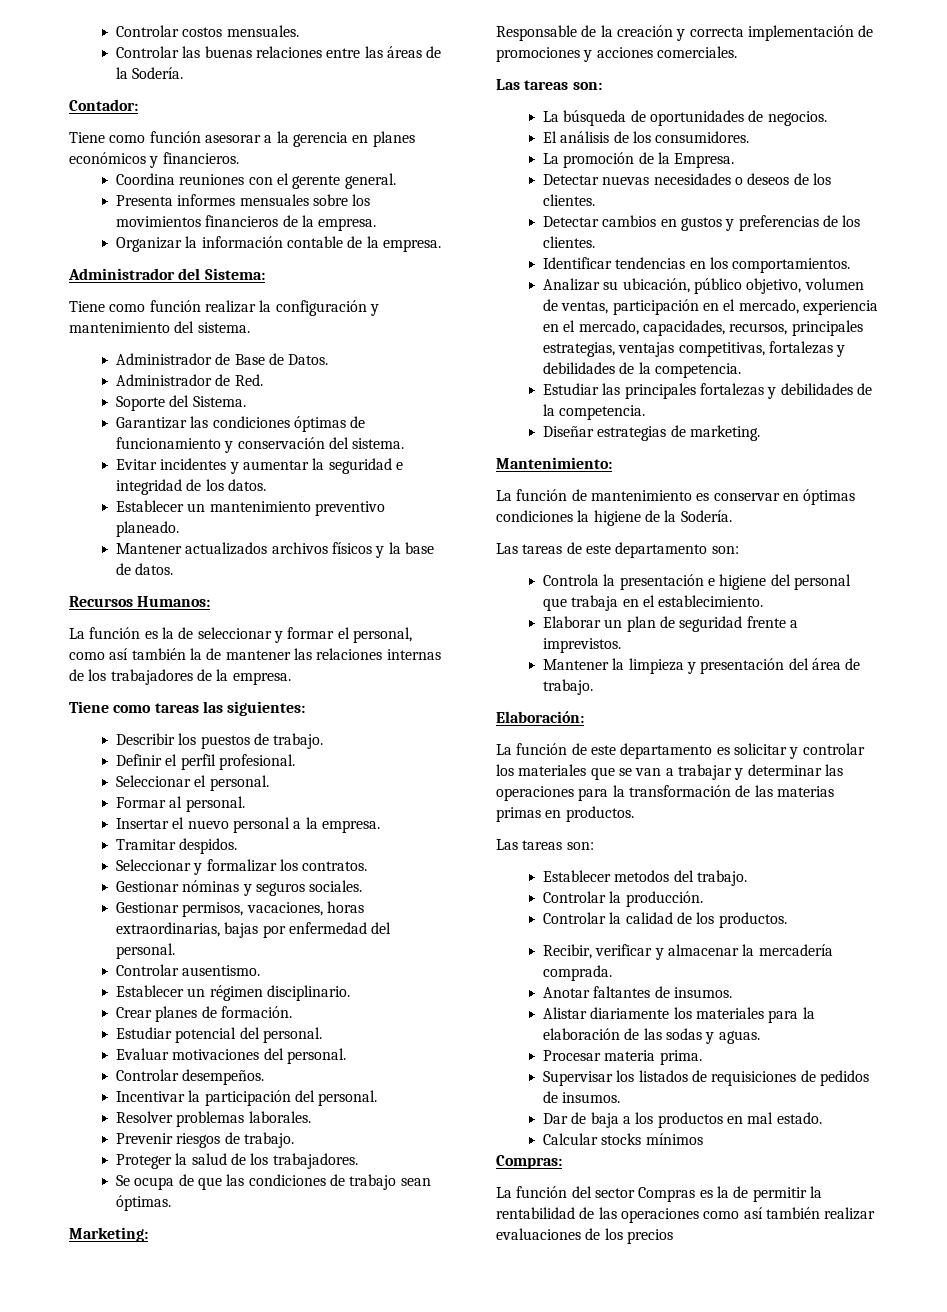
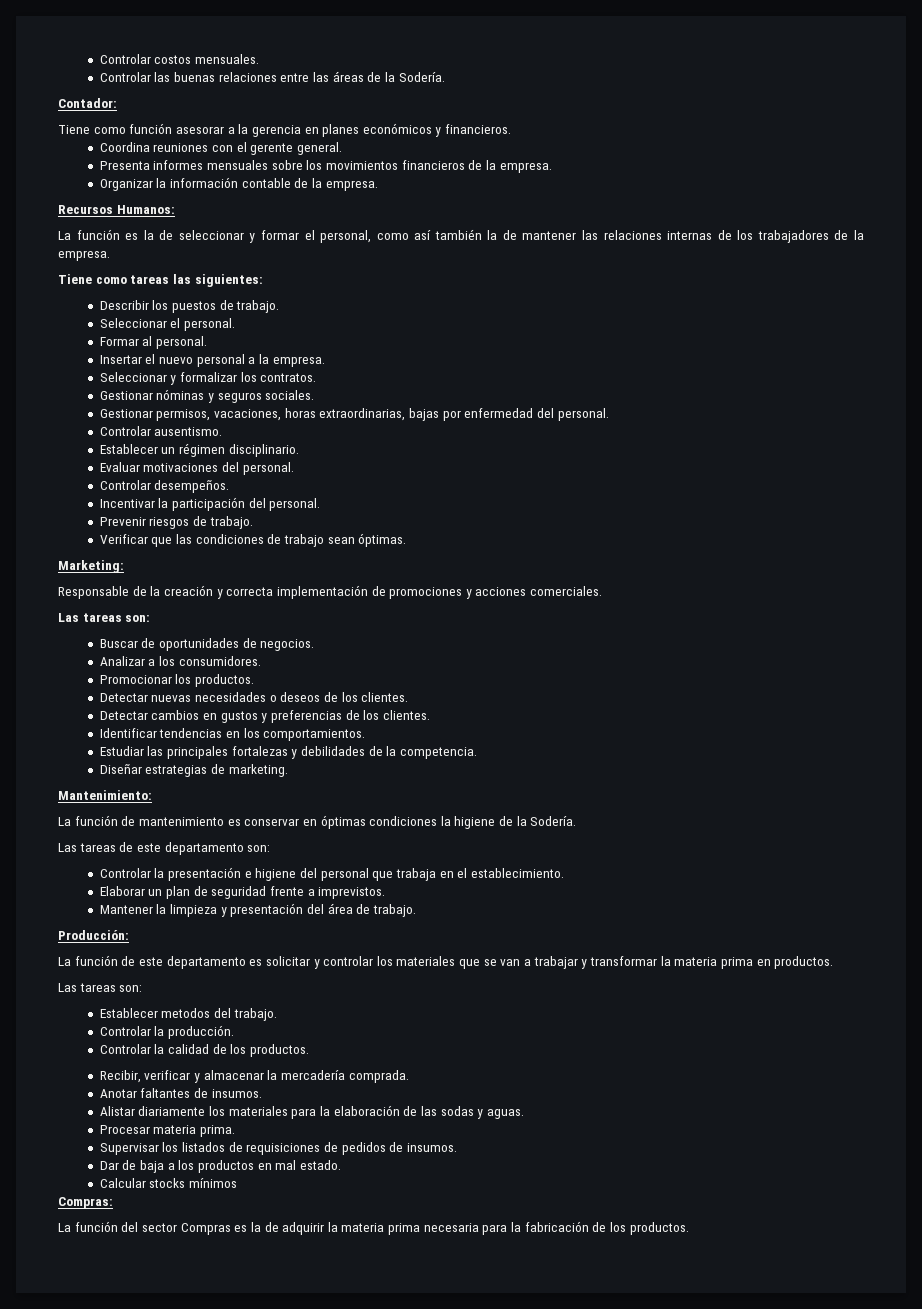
- Administrador del Sistema:
- Tiene como función realizar la configuración y mantenimiento del sistema.
- Administrador de Base de Datos.
- Administrador de Red.
- Soporte del Sistema.
- Garantizar las condiciones óptimas de funcionamiento y conservación del sistema.
- Evitar incidentes y aumentar la seguridad e integridad de los datos.
- Establecer un mantenimiento preventivo planeado.
- Mantener actualizados archivos físicos y la base de datos.
- Definir el perfil profesional.
- Tramitar despidos.
- Crear planes de formación.
- Estudiar potencial del personal.
- Resolver problemas laborales.
- Proteger la salud de los trabajadores.
- Se ocupa de que las condiciones de trabajo sean óptimas.
+ Verificar que las condiciones de trabajo sean óptimas.
- La búsqueda de oportunidades de negocios.
+ Buscar de oportunidades de negocios.
- El análisis de los consumidores.
+ Analizar a los consumidores.
- La promoción de la Empresa.
+ Promocionar los productos.
- Analizar su ubicación, público objetivo, volumen de ventas, participación en el mercado, experiencia en el mercado, capacidades, recursos, principales estrategias, ventajas competitivas, fortalezas y debilidades de la competencia.
- Controla la presentación e higiene del personal que trabaja en el establecimiento.
+ Controlar la presentación e higiene del personal que trabaja en el establecimiento.
- Elaboración:
+ Producción:
- La función de este departamento es solicitar y controlar los materiales que se van a trabajar y determinar las operaciones para la transformación de las materias primas en productos.
+ La función de este departamento es solicitar y controlar los materiales que se van a trabajar y transformar la materia prima en productos.
- La función del sector Compras es la de permitir la rentabilidad de las operaciones como así también realizar evaluaciones de los precios
+ La función del sector Compras es la de adquirir la materia prima necesaria para la fabricación de los productos.

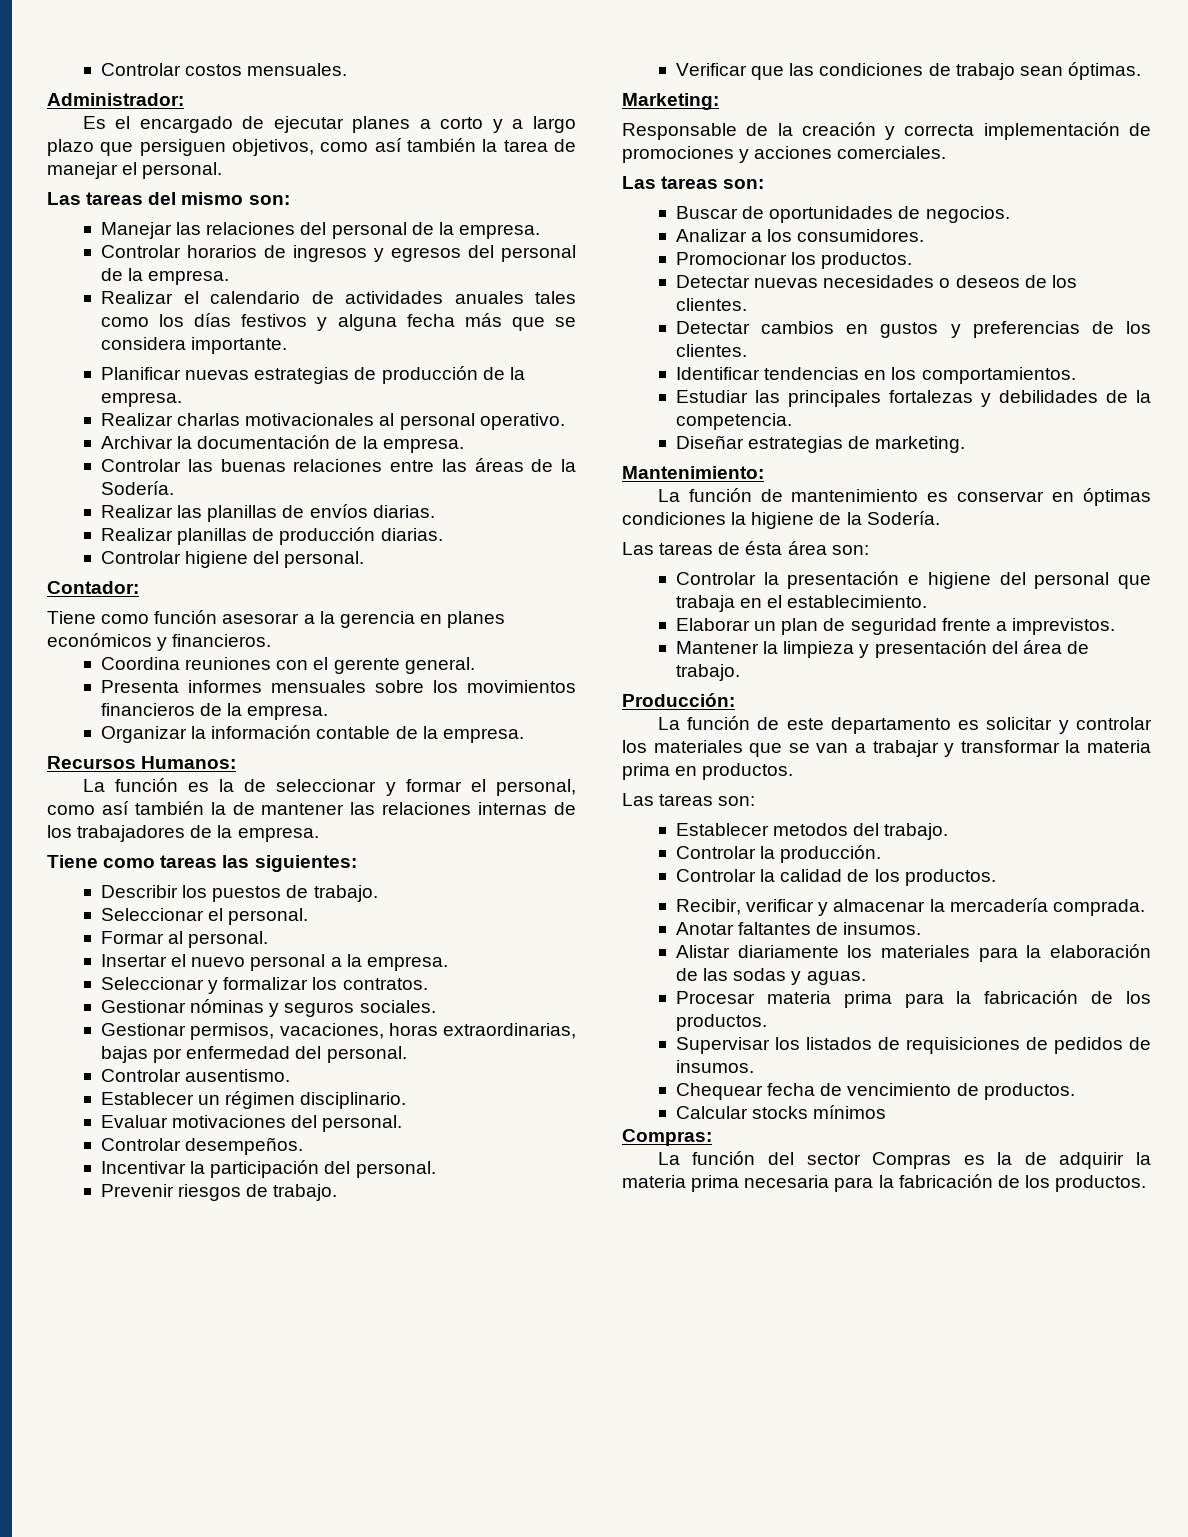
+ Administrador:
+ Es el encargado de ejecutar planes a corto y a largo plazo que persiguen objetivos, como así también la tarea de manejar el personal.
+ Las tareas del mismo son:
+ Manejar las relaciones del personal de la empresa.
+ Controlar horarios de ingresos y egresos del personal de la empresa.
+ Realizar el calendario de actividades anuales tales como los días festivos y alguna fecha más que se considera importante.
+ Planificar nuevas estrategias de producción de la empresa.
+ Realizar charlas motivacionales al personal operativo.
+ Archivar la documentación de la empresa.
+ Realizar las planillas de envíos diarias.
+ Realizar planillas de producción diarias.
+ Controlar higiene del personal.
- Las tareas de este departamento son:
+ Las tareas de ésta área son:
- Procesar materia prima.
+ Procesar materia prima para la fabricación de los productos.
- Dar de baja a los productos en mal estado.
+ Chequear fecha de vencimiento de productos.

